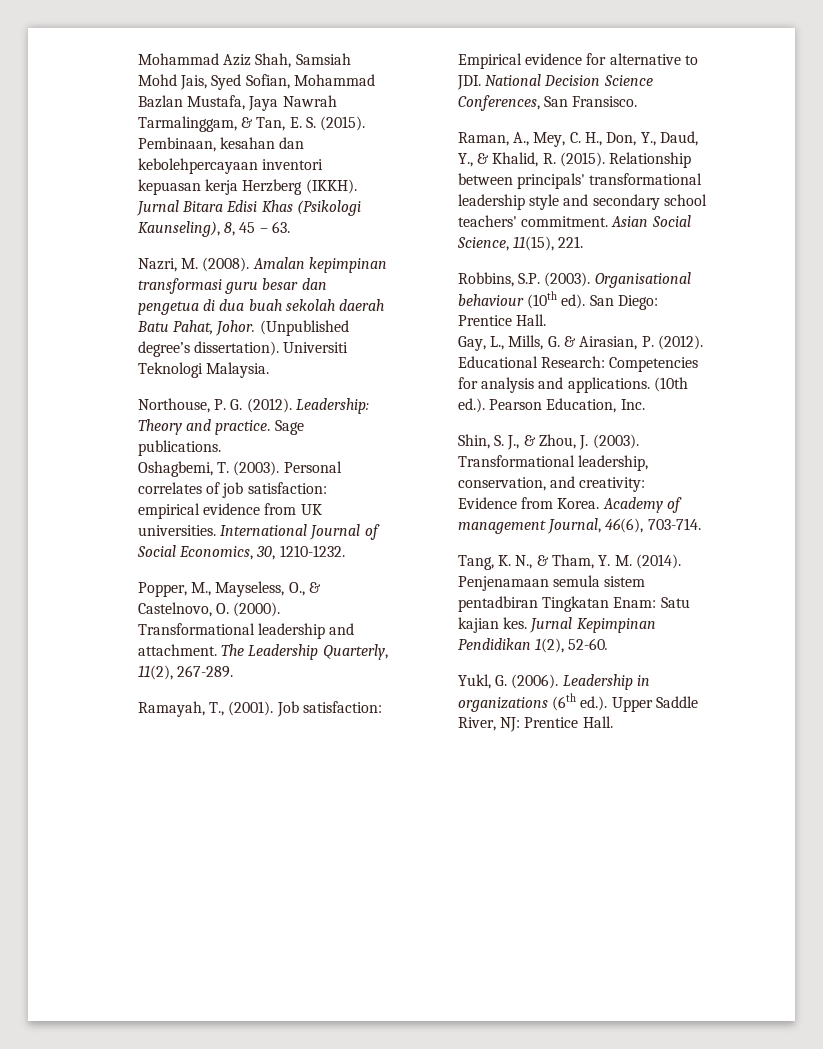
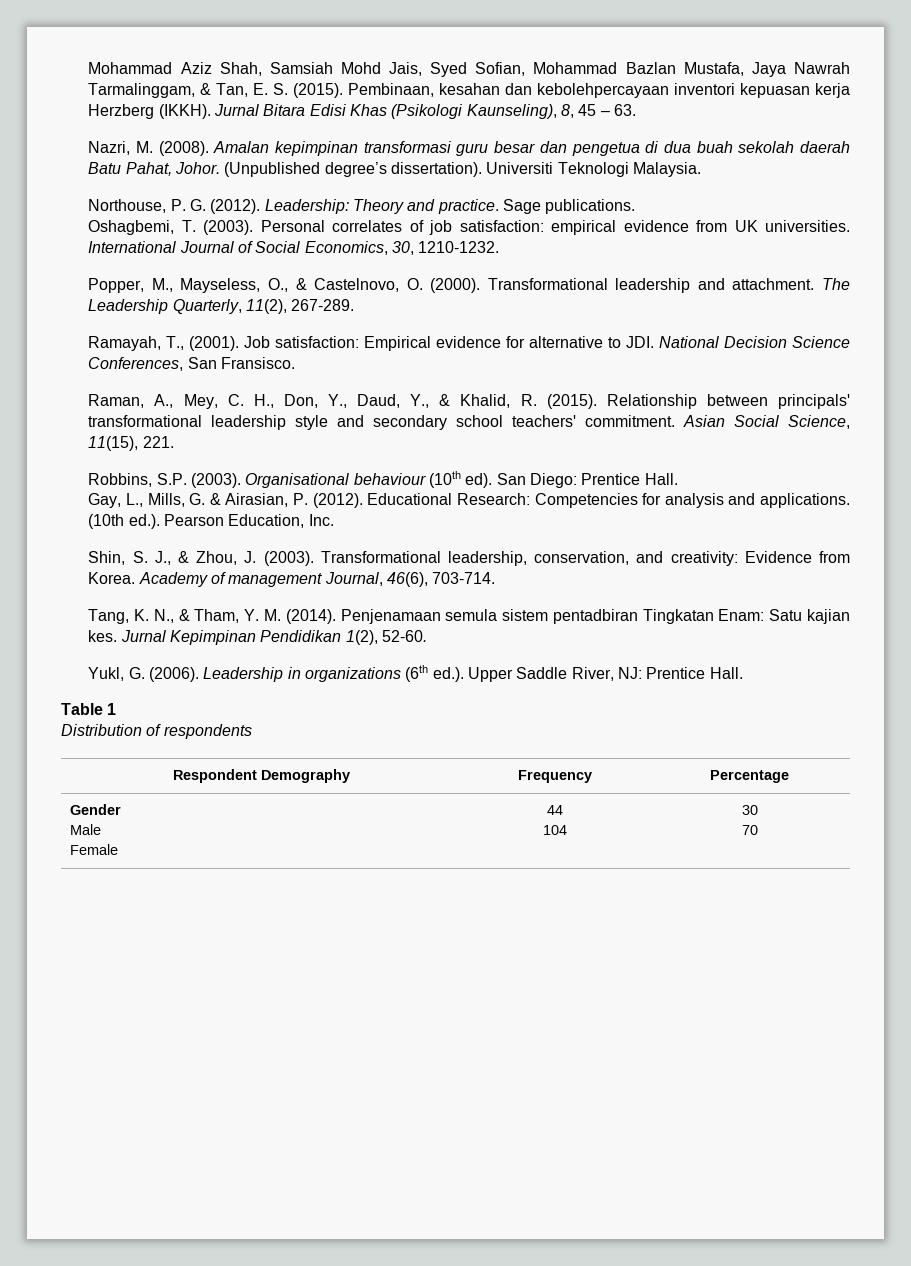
+ Table 1
+ Distribution of respondents
+ Respondent Demography | Frequency | Percentage
+ Gender
+ Male
+ Female | 44
+ 104 | 30
+ 70

